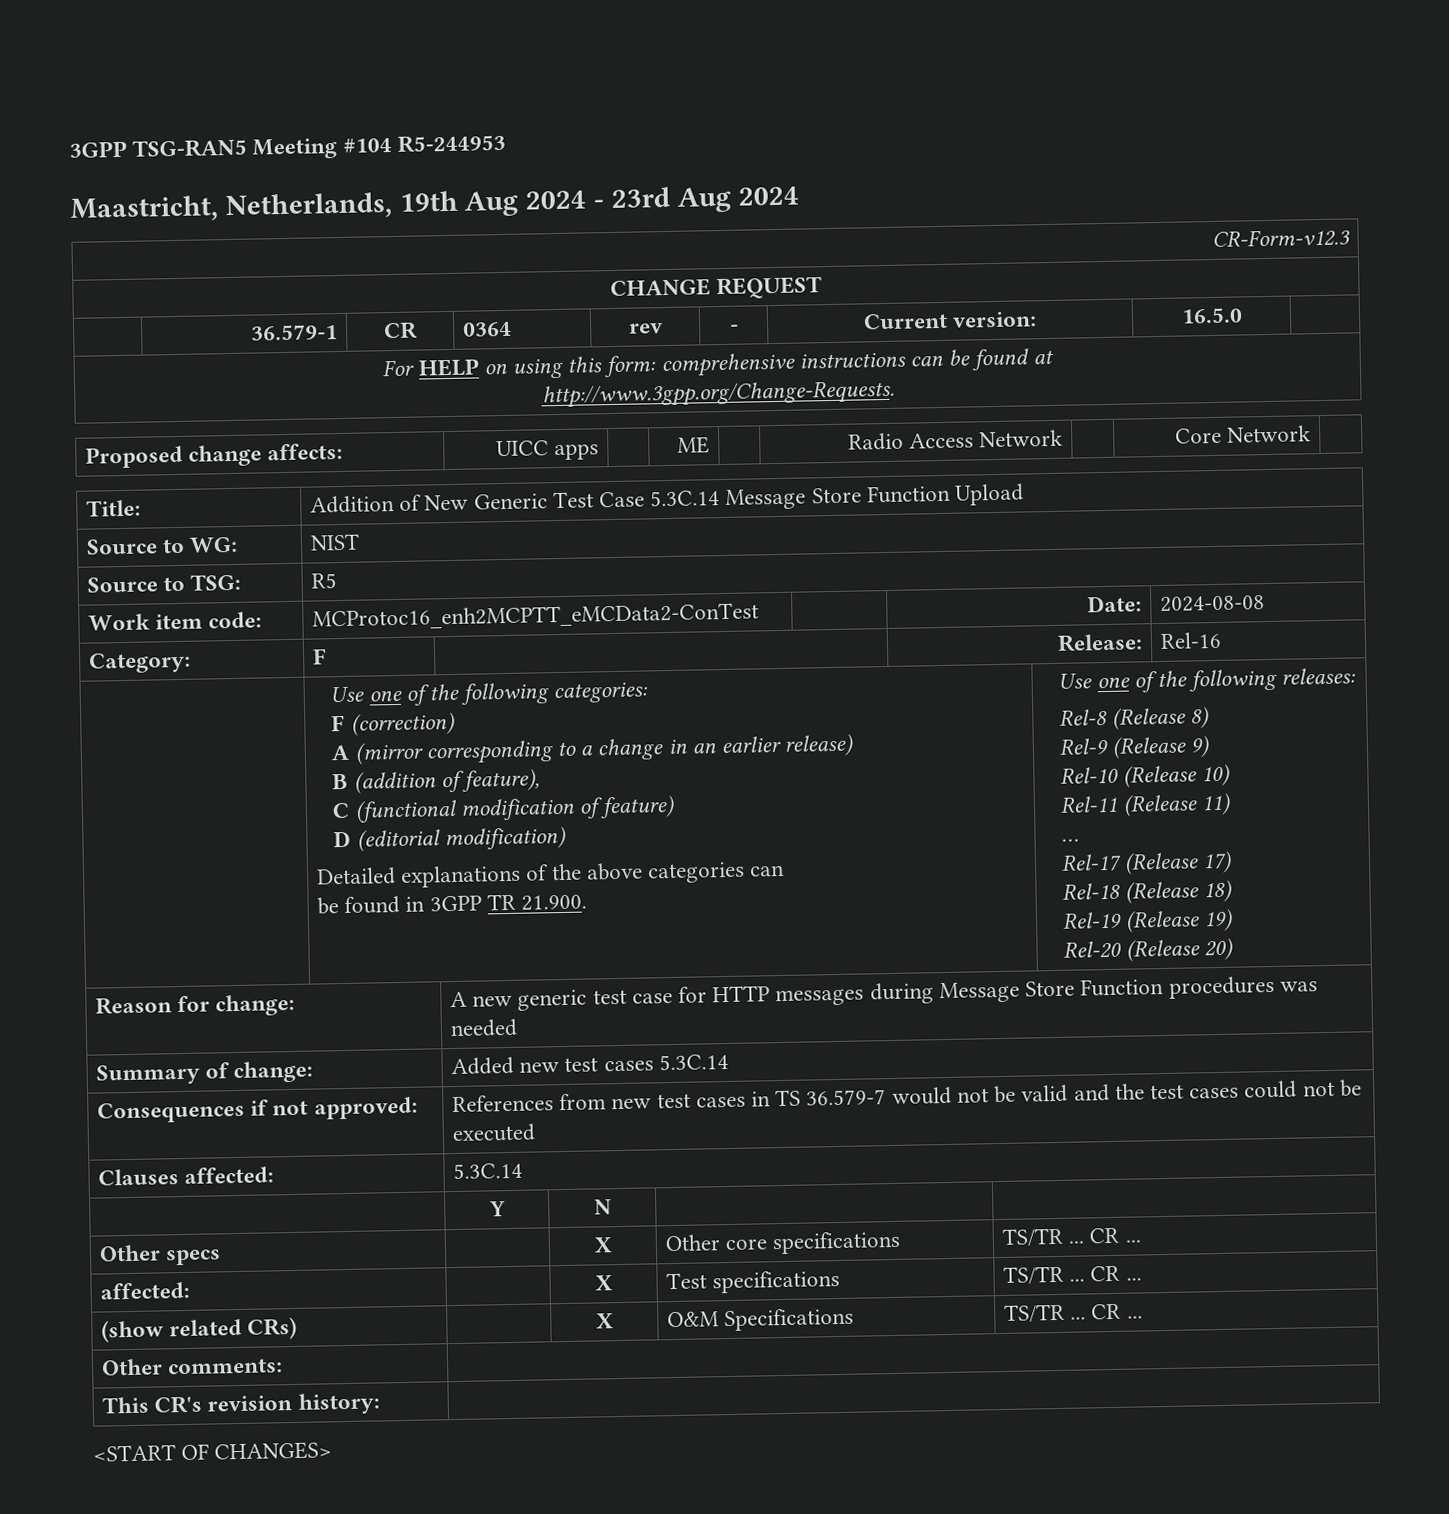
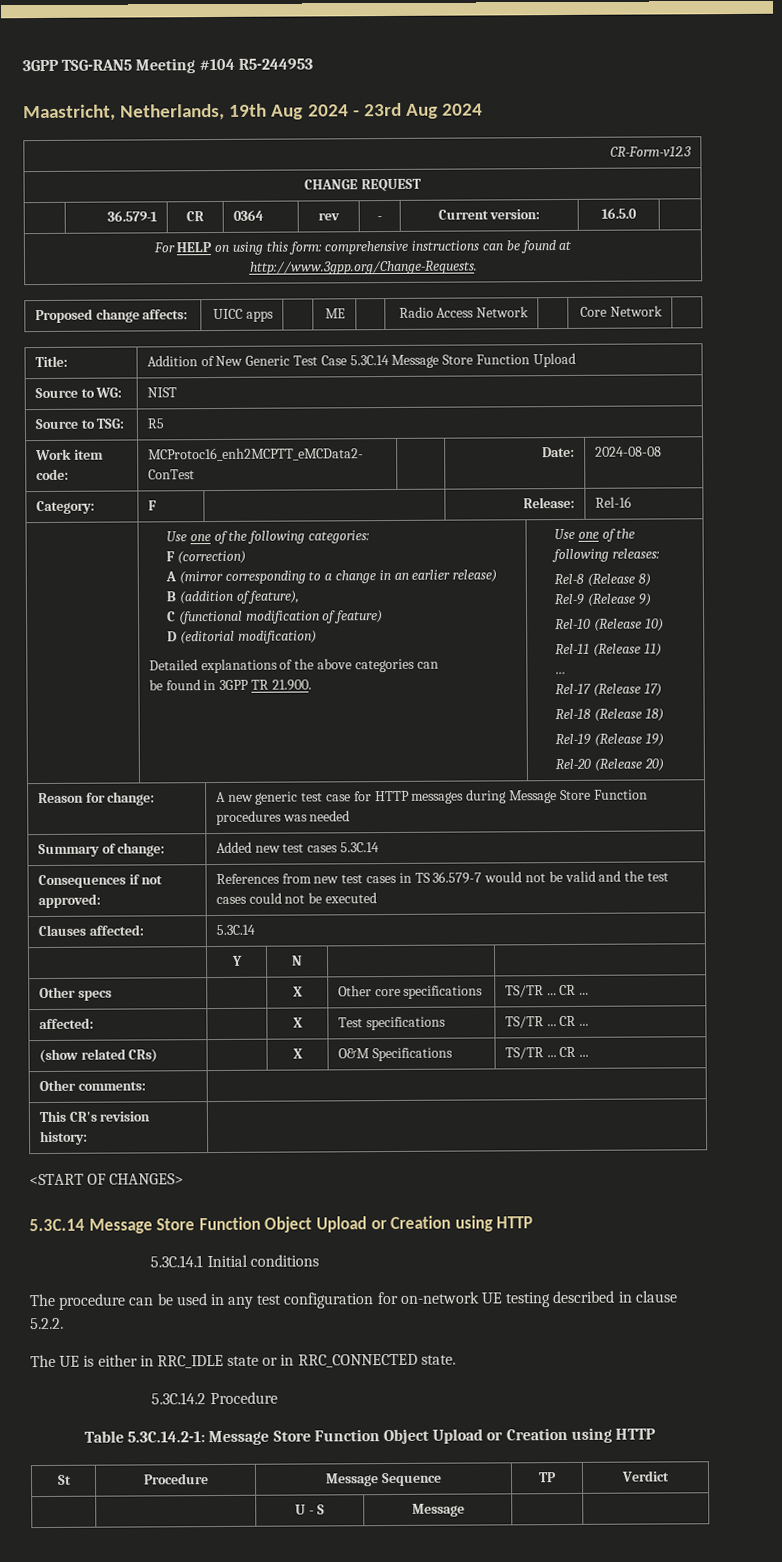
+ 5.3C.14 Message Store Function Object Upload or Creation using HTTP
+ 5.3C.14.1 Initial conditions
+ The procedure can be used in any test configuration for on-network UE testing described in clause 5.2.2.
+ The UE is either in RRC_IDLE state or in RRC_CONNECTED state.
+ 5.3C.14.2 Procedure
+ Table 5.3C.14.2-1: Message Store Function Object Upload or Creation using HTTP
+ St | Procedure | Message Sequence | TP | Verdict
+ | | U - S | Message | |

